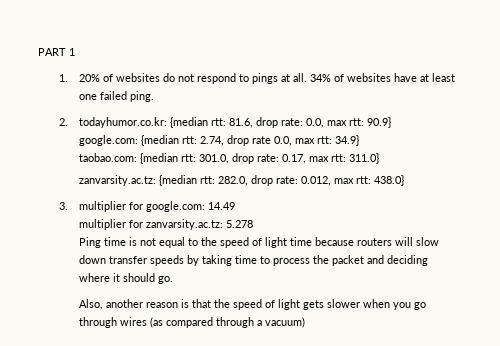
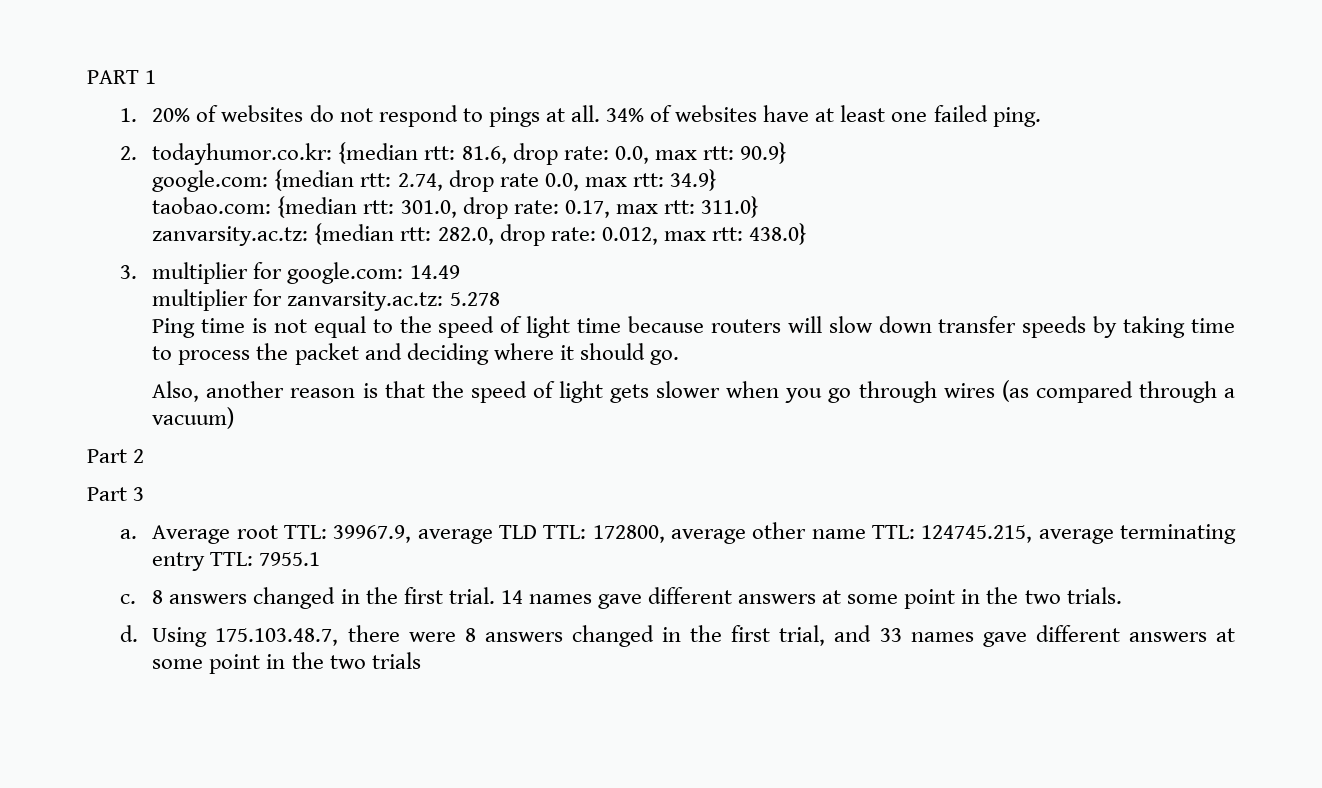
+ Part 2
+ Part 3
+ a. Average root TTL: 39967.9, average TLD TTL: 172800, average other name TTL: 124745.215, average terminating entry TTL: 7955.1
+ c. 8 answers changed in the first trial. 14 names gave different answers at some point in the two trials.
+ d. Using 175.103.48.7, there were 8 answers changed in the first trial, and 33 names gave different answers at some point in the two trials

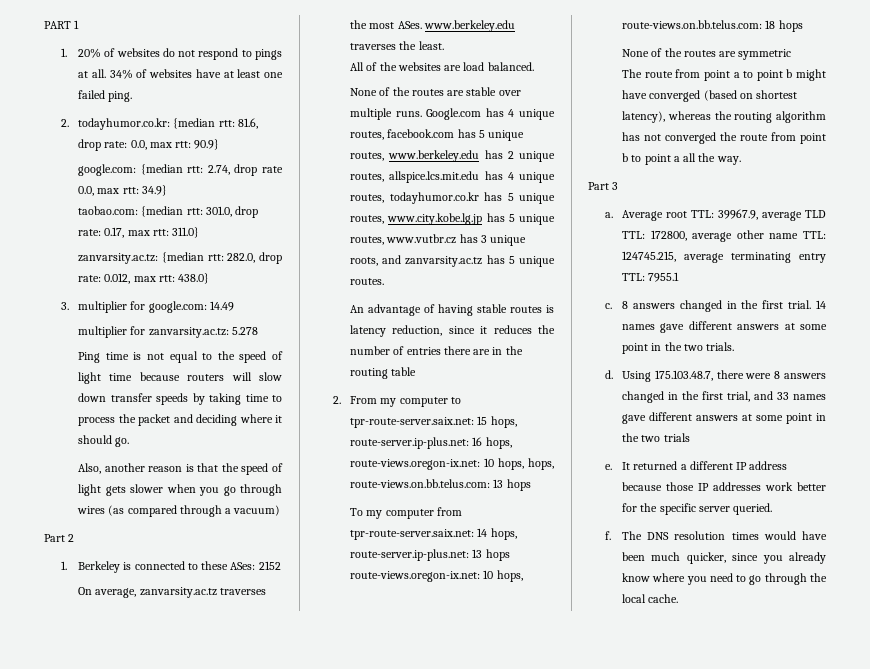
+ 1. Berkeley is connected to these ASes: 2152
+ On average, zanvarsity.ac.tz traverses the most ASes. www.berkeley.edu traverses the least.
+ All of the websites are load balanced.
+ None of the routes are stable over multiple runs. Google.com has 4 unique routes, facebook.com has 5 unique routes, www.berkeley.edu has 2 unique routes, allspice.lcs.mit.edu has 4 unique routes, todayhumor.co.kr has 5 unique routes, www.city.kobe.lg.jp has 5 unique routes, www.vutbr.cz has 3 unique roots, and zanvarsity.ac.tz has 5 unique routes.
+ An advantage of having stable routes is latency reduction, since it reduces the number of entries there are in the routing table
+ 2. From my computer to tpr-route-server.saix.net: 15 hops, route-server.ip-plus.net: 16 hops, route-views.oregon-ix.net: 10 hops, hops, route-views.on.bb.telus.com: 13 hops
+ To my computer from tpr-route-server.saix.net: 14 hops, route-server.ip-plus.net: 13 hops route-views.oregon-ix.net: 10 hops, route-views.on.bb.telus.com: 18 hops
+ None of the routes are symmetric
+ The route from point a to point b might have converged (based on shortest latency), whereas the routing algorithm has not converged the route from point b to point a all the way.
+ e. It returned a different IP address because those IP addresses work better for the specific server queried.
+ f. The DNS resolution times would have been much quicker, since you already know where you need to go through the local cache.

